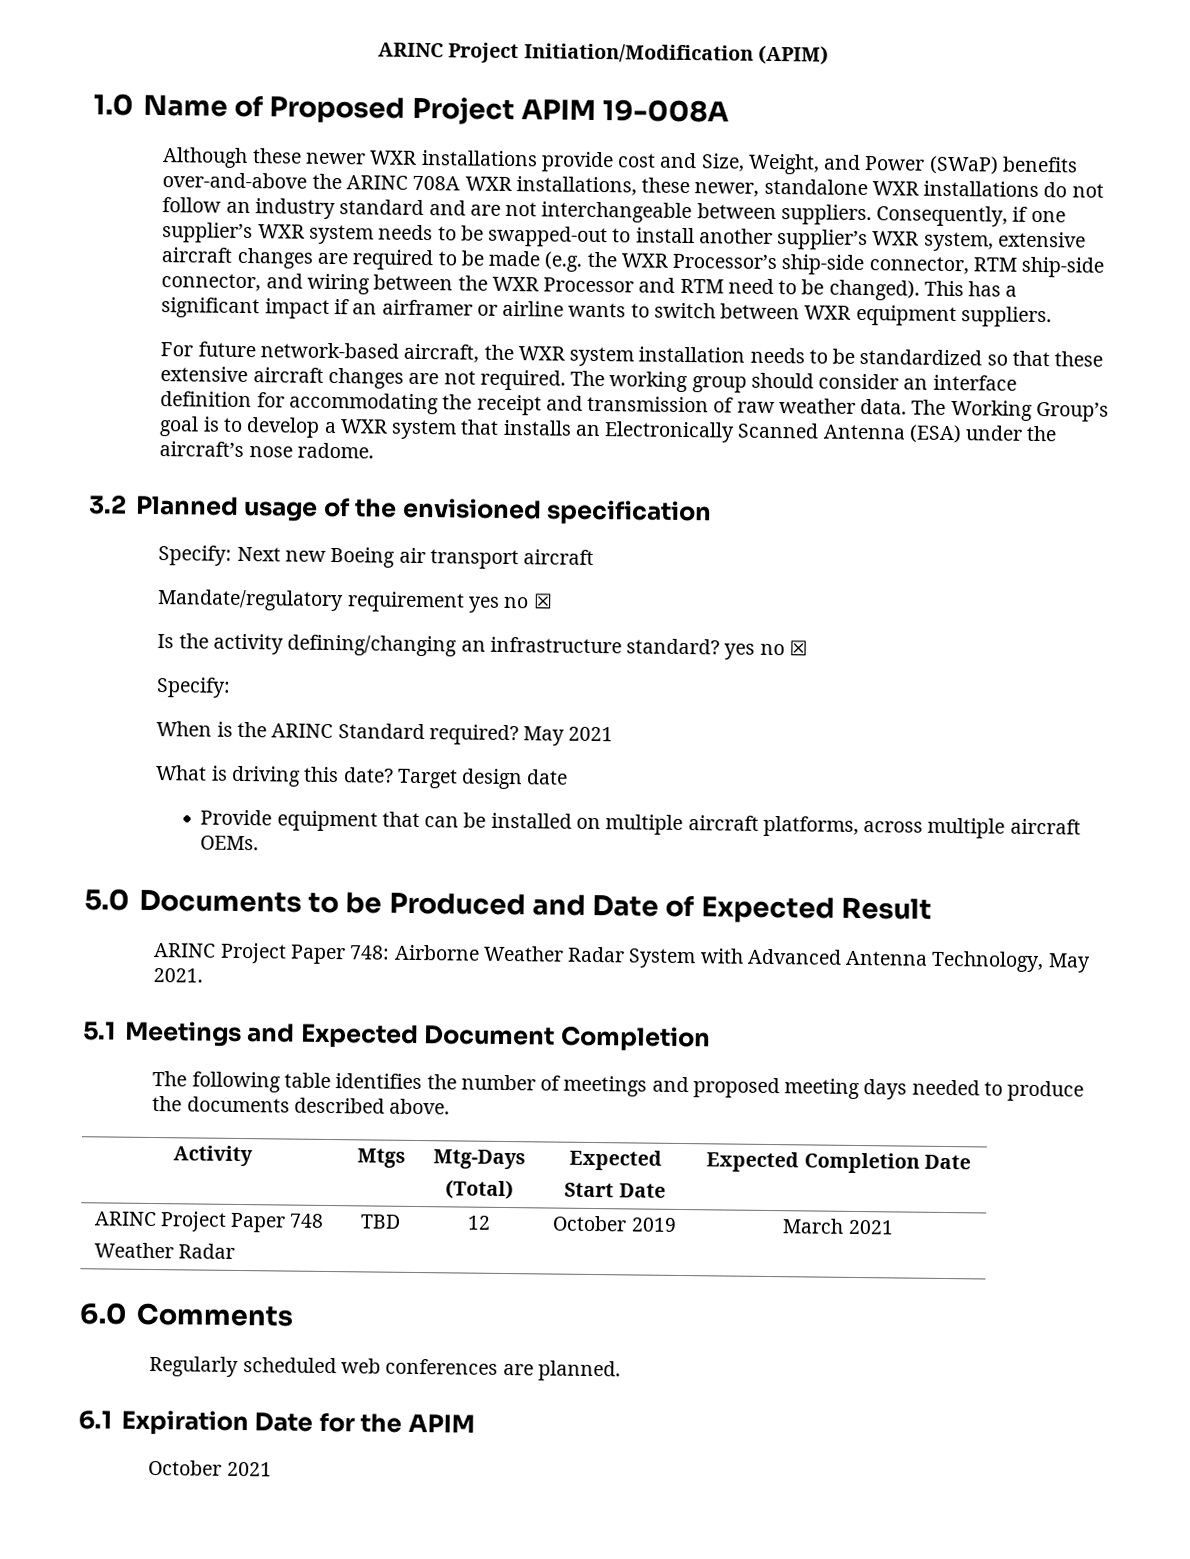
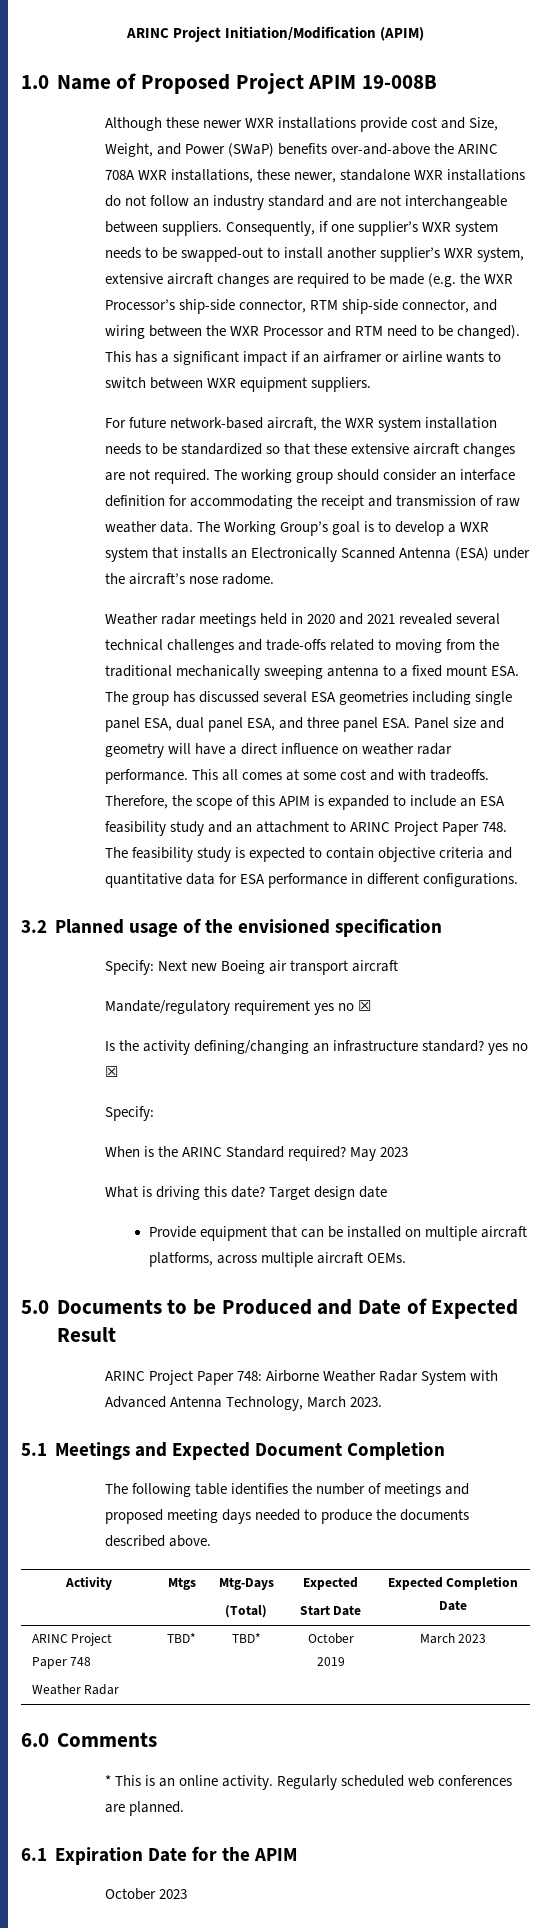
- 1.0 Name of Proposed Project APIM 19-008A
+ 1.0 Name of Proposed Project APIM 19-008B
+ Weather radar meetings held in 2020 and 2021 revealed several technical challenges and trade-offs related to moving from the traditional mechanically sweeping antenna to a fixed mount ESA. The group has discussed several ESA geometries including single panel ESA, dual panel ESA, and three panel ESA. Panel size and geometry will have a direct influence on weather radar performance. This all comes at some cost and with tradeoffs. Therefore, the scope of this APIM is expanded to include an ESA feasibility study and an attachment to ARINC Project Paper 748. The feasibility study is expected to contain objective criteria and quantitative data for ESA performance in different configurations.
- May 2021
+ May 2023
- ARINC Project Paper 748: Airborne Weather Radar System with Advanced Antenna Technology, May 2021.
+ ARINC Project Paper 748: Airborne Weather Radar System with Advanced Antenna Technology, March 2023.
  ARINC Project Paper 748
- Weather Radar | TBD | 12 | October 2019 | March 2021
+ Weather Radar | TBD* | TBD* | October 2019 | March 2023
+ * This is an online activity.
- October 2021
+ October 2023

